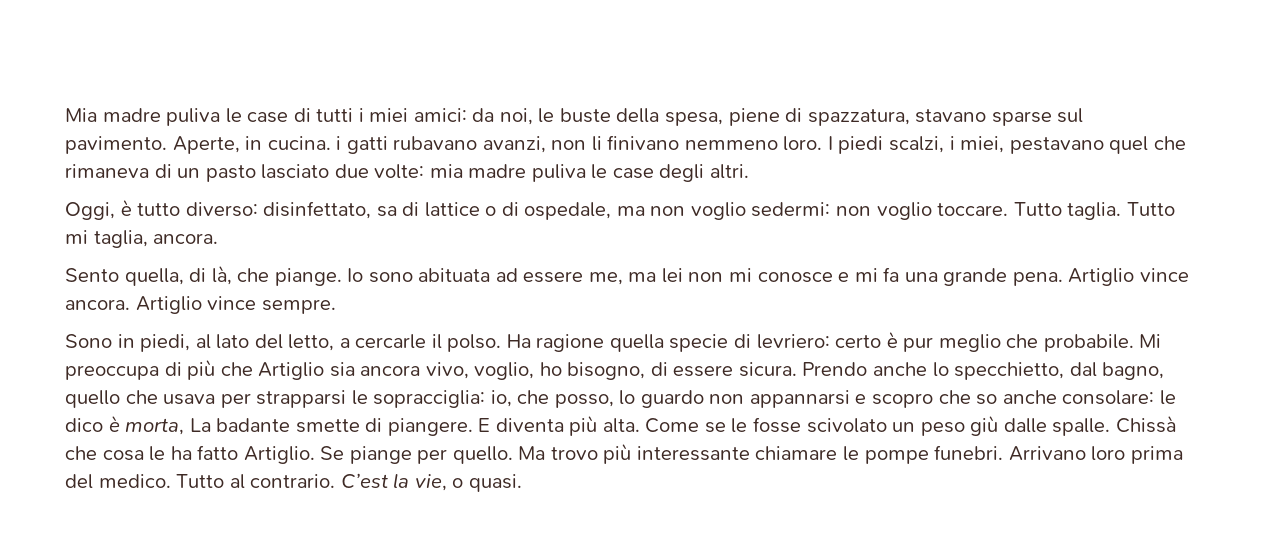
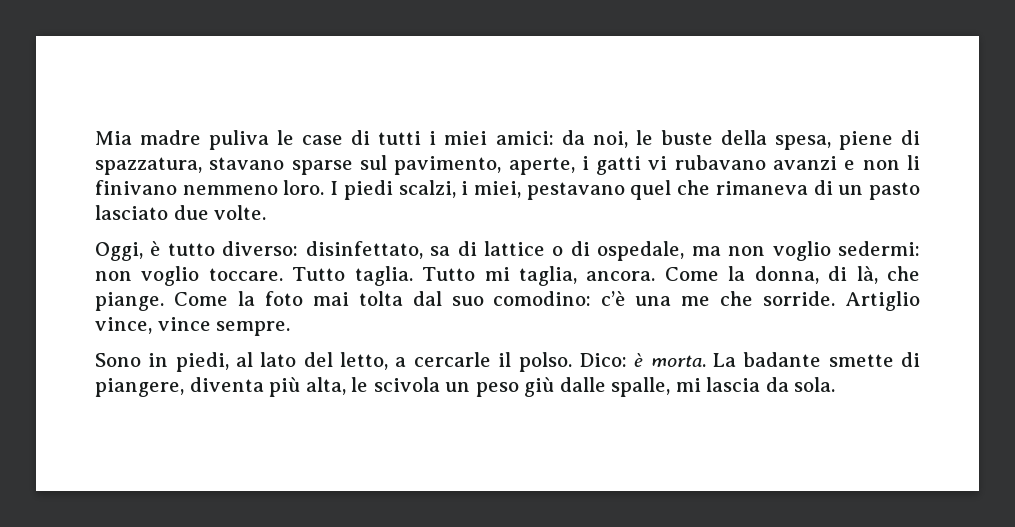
- Mia madre puliva le case di tutti i miei amici: da noi, le buste della spesa, piene di spazzatura, stavano sparse sul pavimento. Aperte, in cucina. i gatti rubavano avanzi, non li finivano nemmeno loro.
+ Mia madre puliva le case di tutti i miei amici: da noi, le buste della spesa, piene di spazzatura, stavano sparse sul pavimento, aperte, i gatti vi rubavano avanzi e non li finivano nemmeno loro.
- I piedi scalzi, i miei, pestavano quel che rimaneva di un pasto lasciato due volte: mia madre puliva le case degli altri.
+ I piedi scalzi, i miei, pestavano quel che rimaneva di un pasto lasciato due volte.
- Tutto mi taglia, ancora.
- Sento quella, di là, che piange.
+ Tutto mi taglia, ancora. Come la donna, di là, che piange.
- Io sono abituata ad essere me, ma lei non mi conosce e mi fa una grande pena. Artiglio vince ancora. Artiglio vince sempre.
+ Come la foto mai tolta dal suo comodino: c’è una me che sorride. Artiglio vince, vince sempre.
- Ha ragione quella specie di levriero: certo è pur meglio che probabile. Mi preoccupa di più che Artiglio sia ancora vivo, voglio, ho bisogno, di essere sicura. Prendo anche lo specchietto, dal bagno, quello che usava per strapparsi le sopracciglia: io, che posso, lo guardo non appannarsi e scopro che so anche consolare: le dico è morta, La badante smette di piangere. E diventa più alta. Come se le fosse scivolato un peso giù dalle spalle. Chissà che cosa le ha fatto Artiglio. Se piange per quello. Ma trovo più interessante chiamare le pompe funebri. Arrivano loro prima del medico. Tutto al contrario. C’est la vie, o quasi.
+ Dico: è morta. La badante smette di piangere, diventa più alta, le scivola un peso giù dalle spalle, mi lascia da sola.

